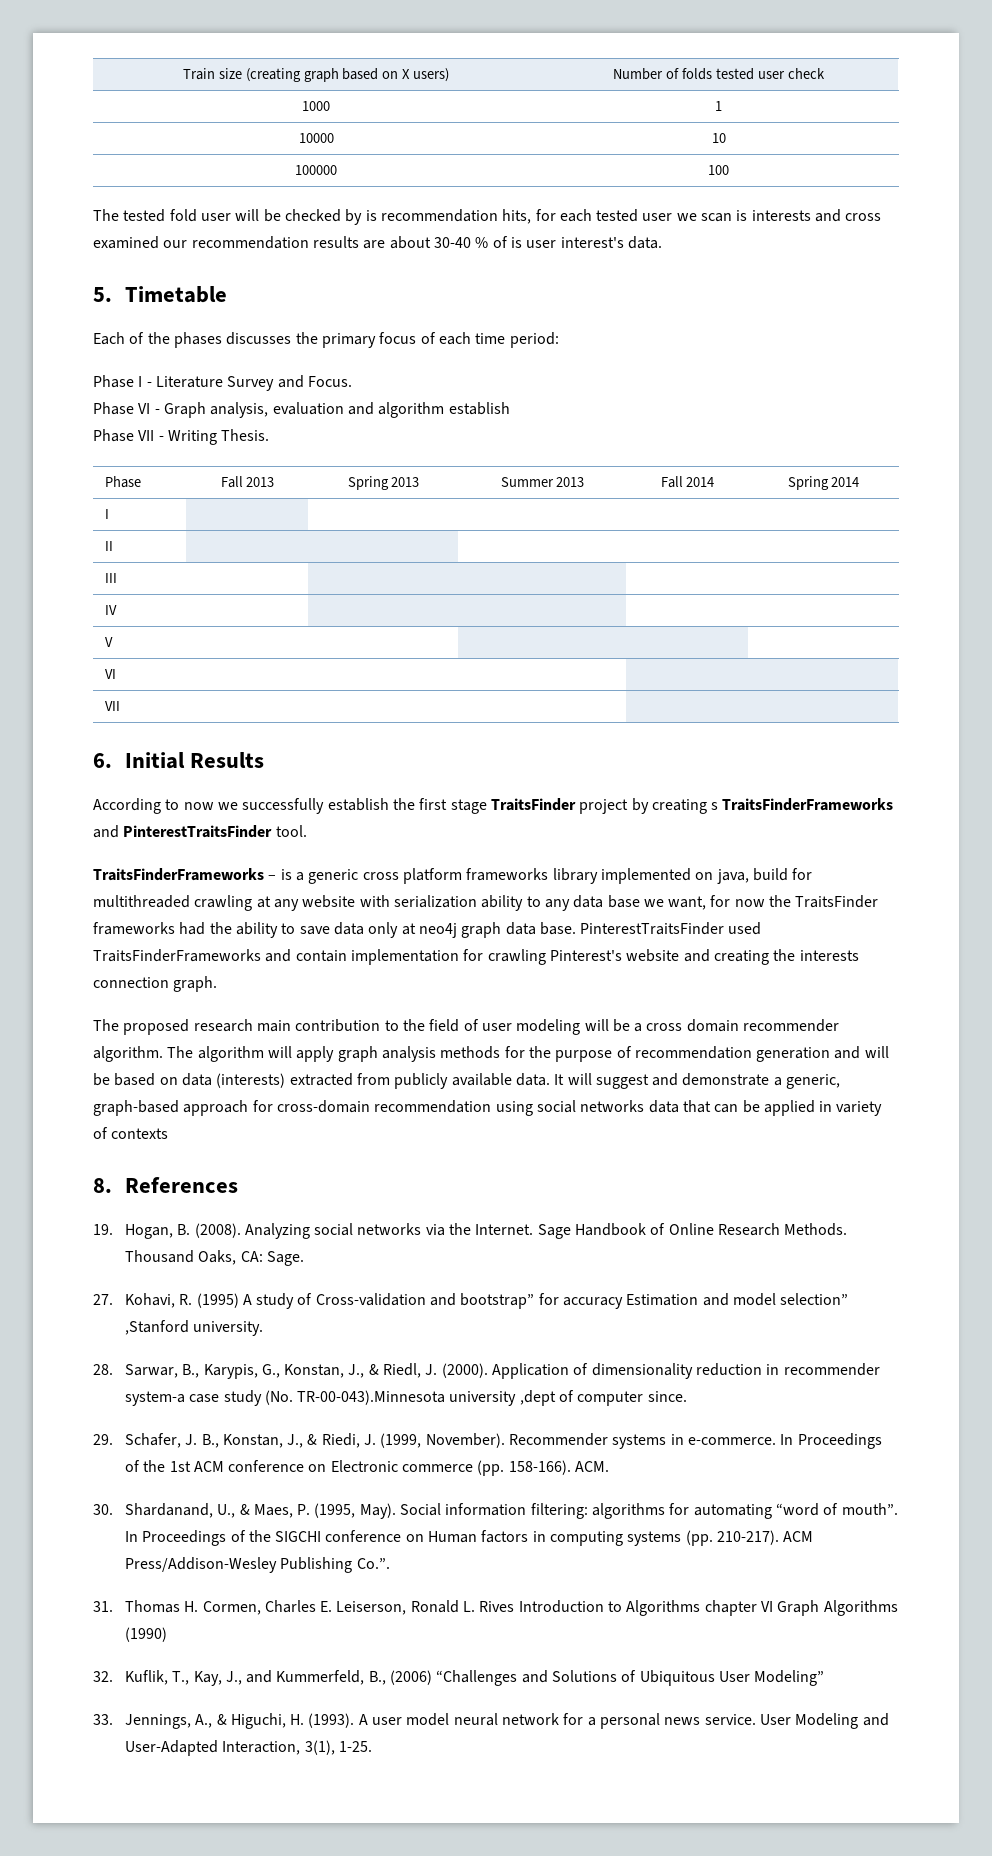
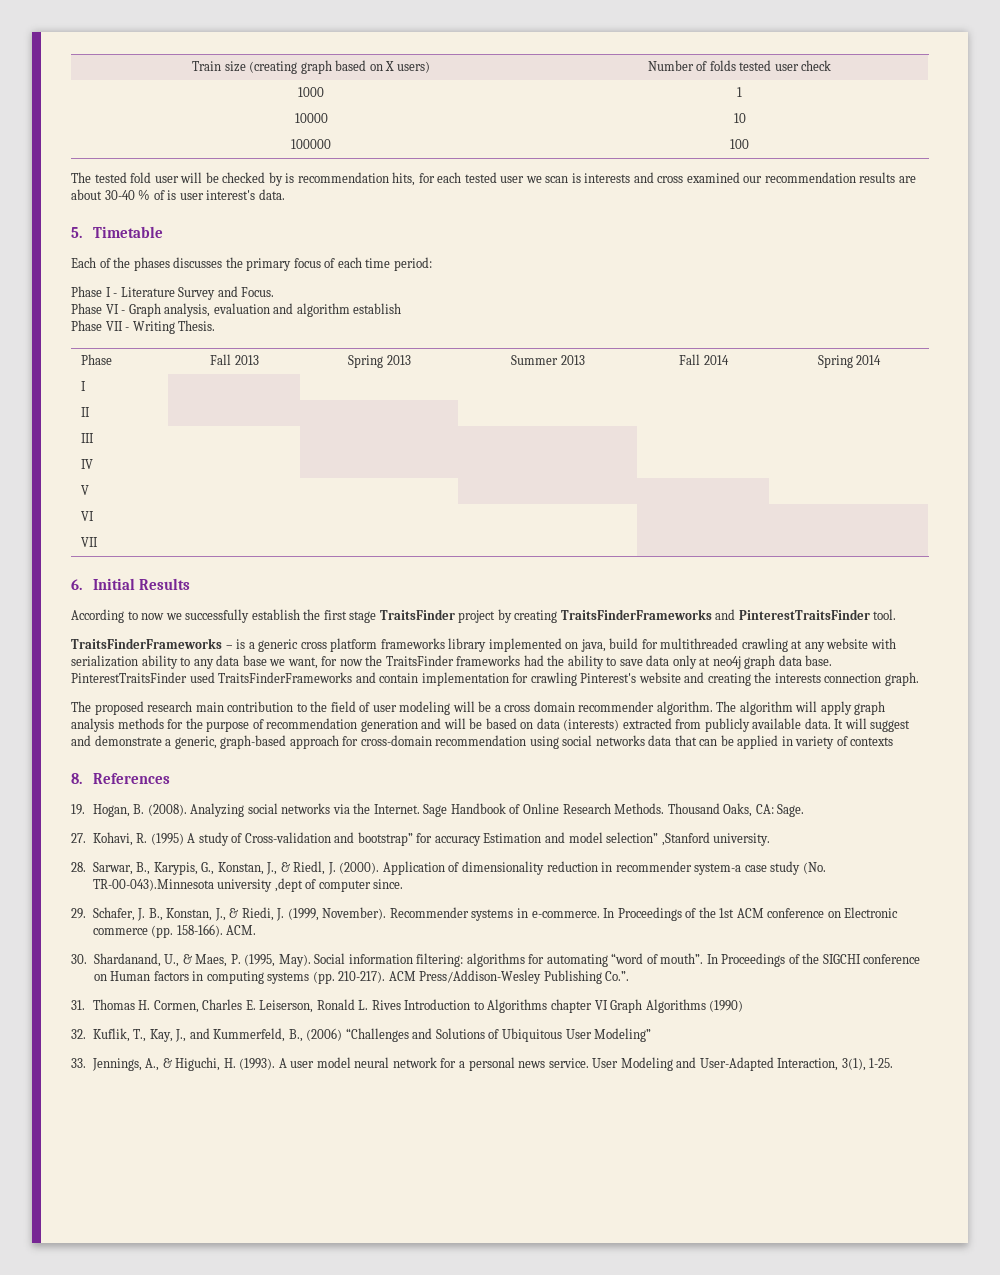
- According to now we successfully establish the first stage TraitsFinder project by creating s TraitsFinderFrameworks and PinterestTraitsFinder tool.
+ According to now we successfully establish the first stage TraitsFinder project by creating TraitsFinderFrameworks and PinterestTraitsFinder tool.

